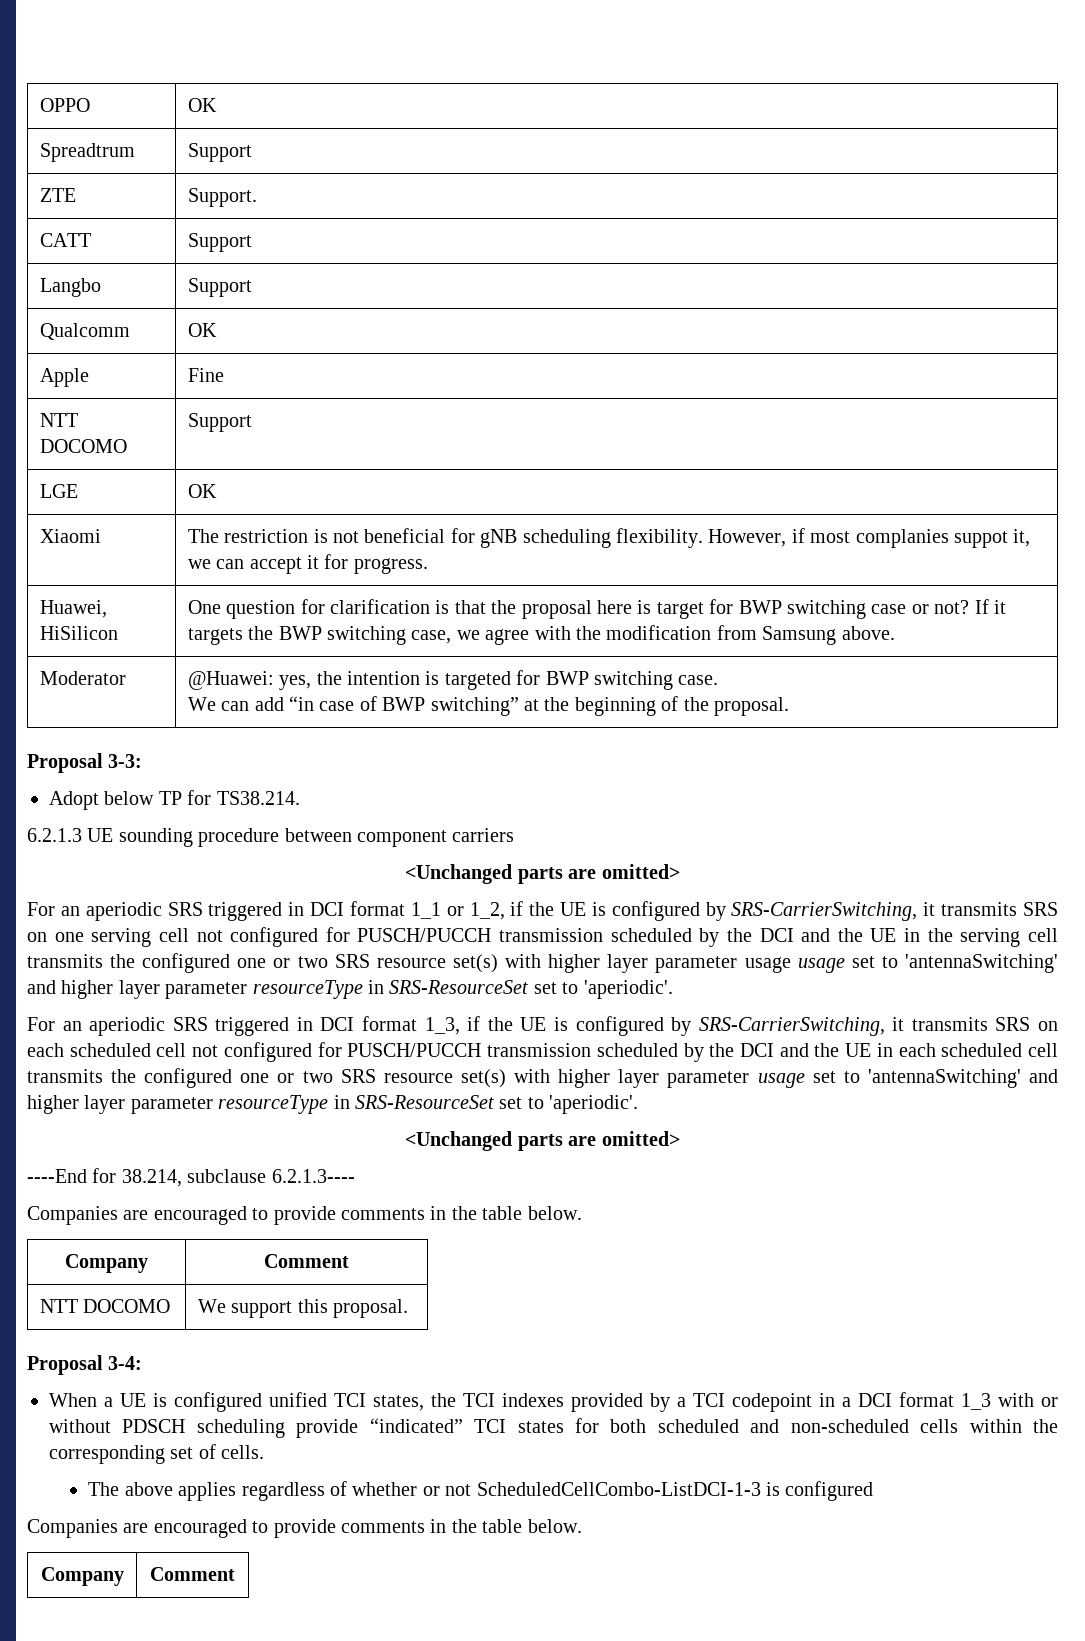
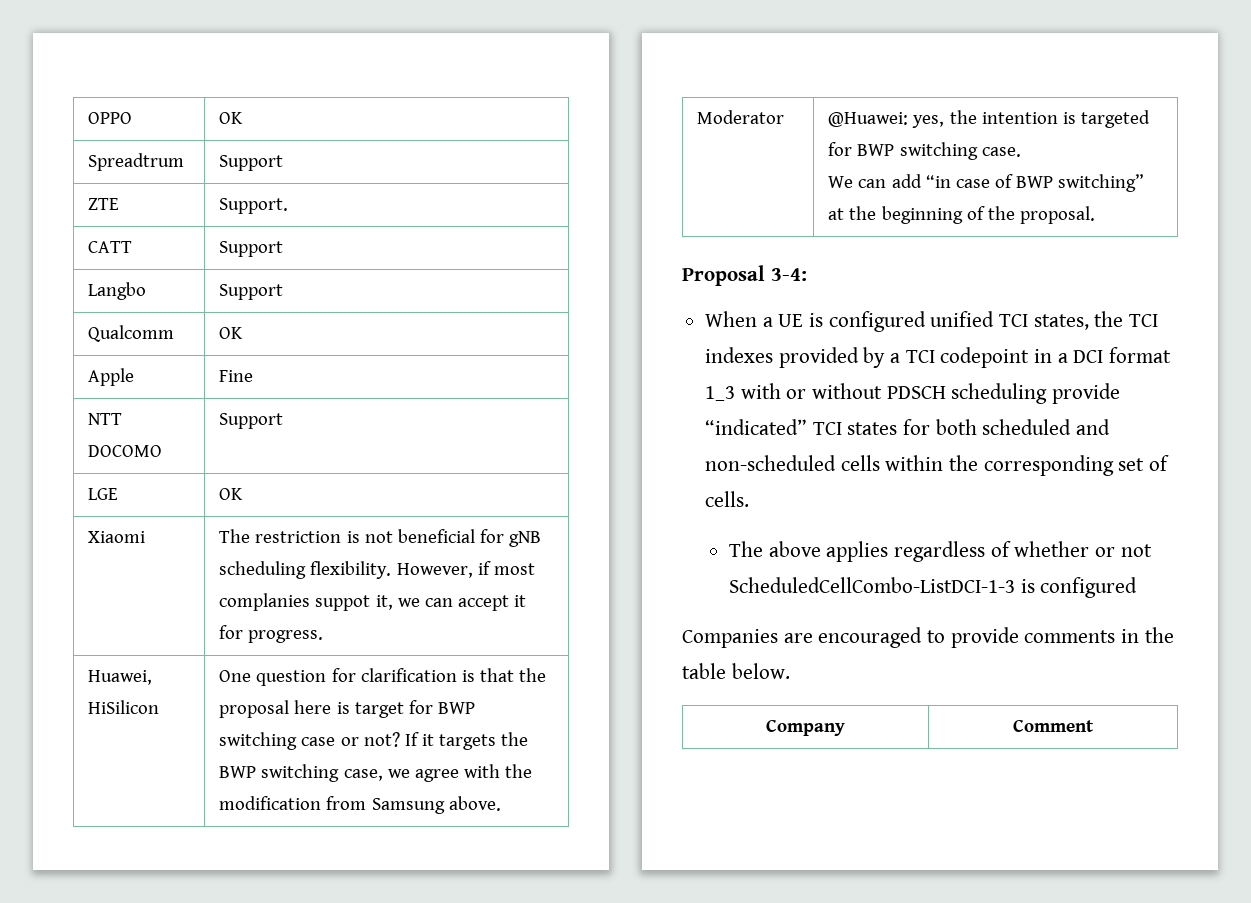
- Proposal 3-3:
- Adopt below TP for TS38.214.
- 6.2.1.3 UE sounding procedure between component carriers
- <Unchanged parts are omitted>
- For an aperiodic SRS triggered in DCI format 1_1 or 1_2, if the UE is configured by SRS-CarrierSwitching, it transmits SRS on one serving cell not configured for PUSCH/PUCCH transmission scheduled by the DCI and the UE in the serving cell transmits the configured one or two SRS resource set(s) with higher layer parameter usage usage set to 'antennaSwitching' and higher layer parameter resourceType in SRS-ResourceSet set to 'aperiodic'.
- For an aperiodic SRS triggered in DCI format 1_3, if the UE is configured by SRS-CarrierSwitching, it transmits SRS on each scheduled cell not configured for PUSCH/PUCCH transmission scheduled by the DCI and the UE in each scheduled cell transmits the configured one or two SRS resource set(s) with higher layer parameter usage set to 'antennaSwitching' and higher layer parameter resourceType in SRS-ResourceSet set to 'aperiodic'.
- <Unchanged parts are omitted>
- ----End for 38.214, subclause 6.2.1.3----
- Companies are encouraged to provide comments in the table below.
- Company | Comment
- NTT DOCOMO | We support this proposal.

